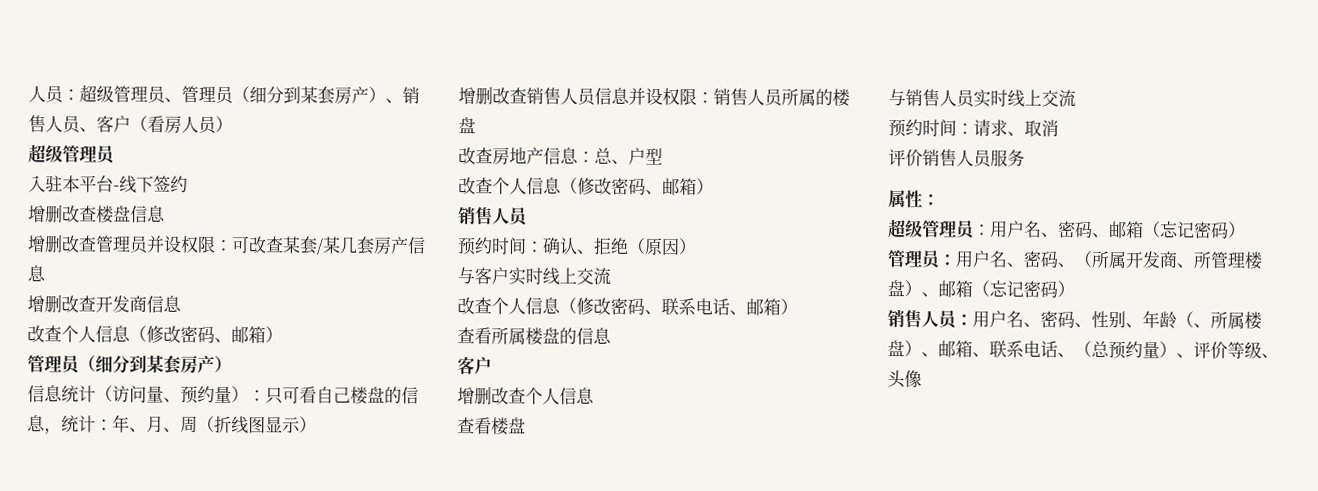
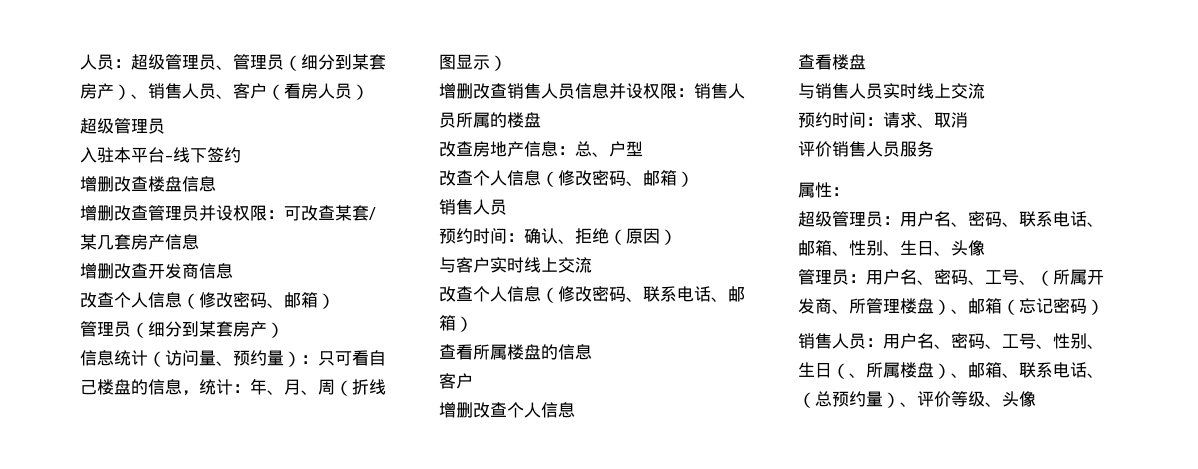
- 超级管理员：用户名、密码、邮箱（忘记密码）
- 管理员：用户名、密码、（所属开发商、所管理楼盘）、邮箱（忘记密码）
+ 超级管理员：用户名、密码、联系电话、邮箱、性别、生日、头像
+ 管理员：用户名、密码、工号、（所属开发商、所管理楼盘）、邮箱（忘记密码）
- 销售人员：用户名、密码、性别、年龄（、所属楼盘）、邮箱、联系电话、（总预约量）、评价等级、头像
+ 销售人员：用户名、密码、工号、性别、生日（、所属楼盘）、邮箱、联系电话、（总预约量）、评价等级、头像

